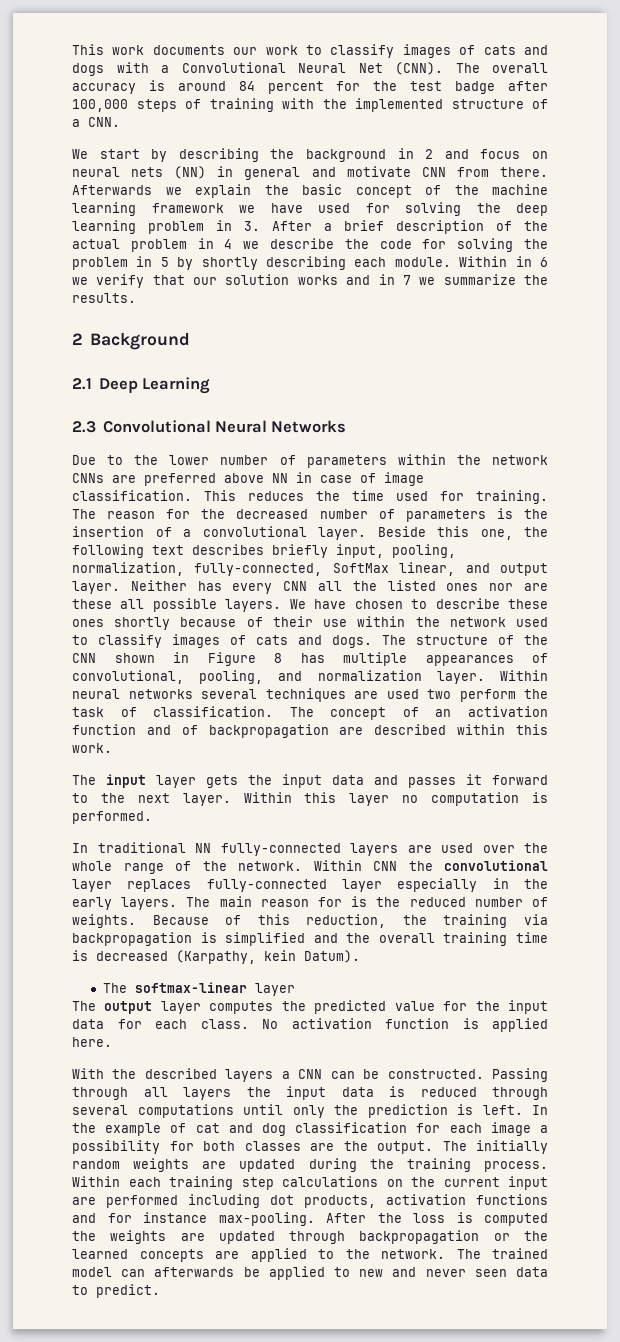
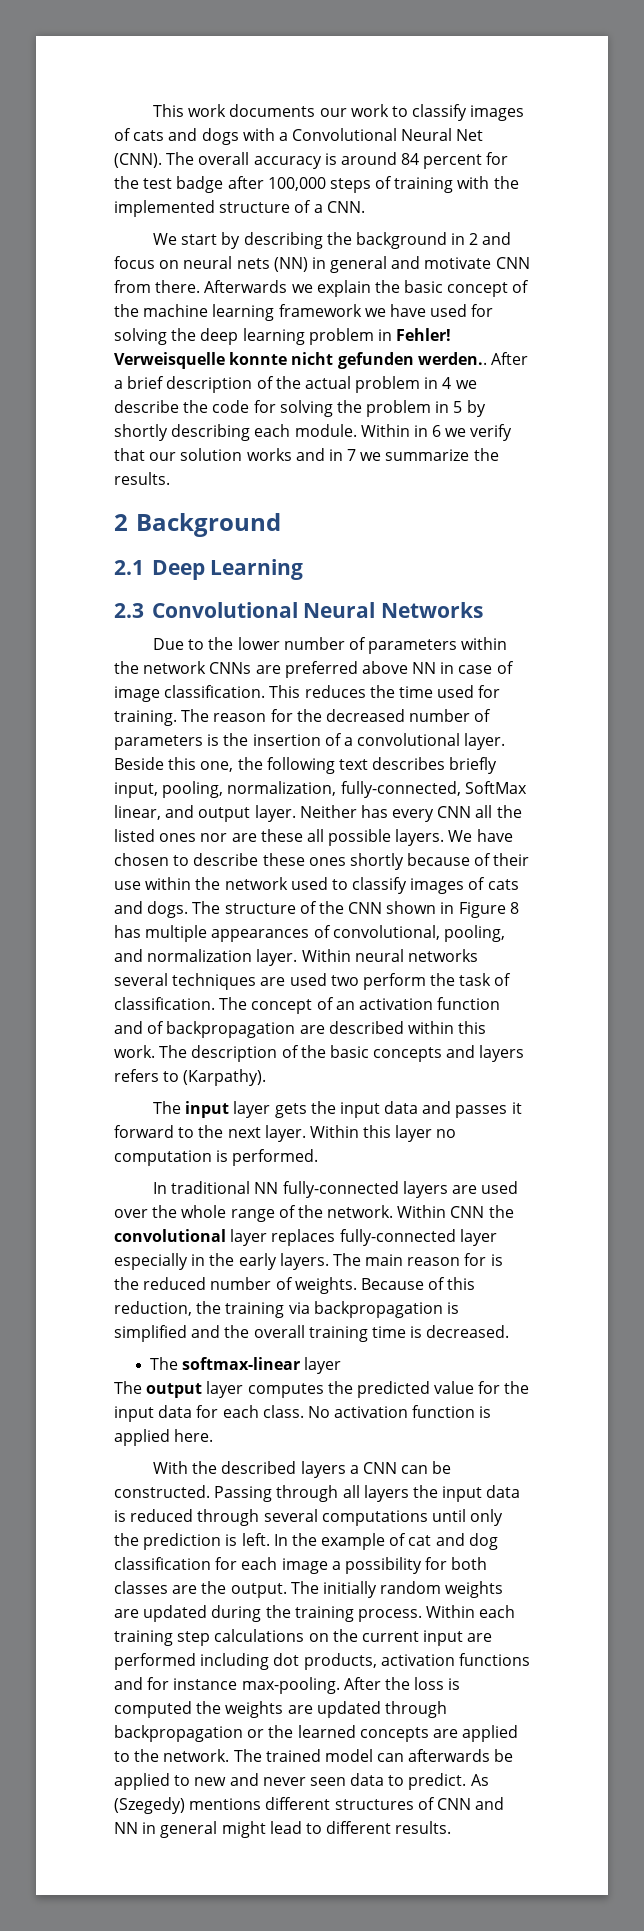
- Afterwards we explain the basic concept of the machine learning framework we have used for solving the deep learning problem in 3. After a brief description of the actual problem in 4 we describe the code for solving the problem in 5 by shortly describing each module.
+ Afterwards we explain the basic concept of the machine learning framework we have used for solving the deep learning problem in Fehler! Verweisquelle konnte nicht gefunden werden.. After a brief description of the actual problem in 4 we describe the code for solving the problem in 5 by shortly describing each module.
+ The description of the basic concepts and layers refers to (Karpathy).
- Because of this reduction, the training via backpropagation is simplified and the overall training time is decreased (Karpathy, kein Datum).
+ Because of this reduction, the training via backpropagation is simplified and the overall training time is decreased.
+ As (Szegedy) mentions different structures of CNN and NN in general might lead to different results.

